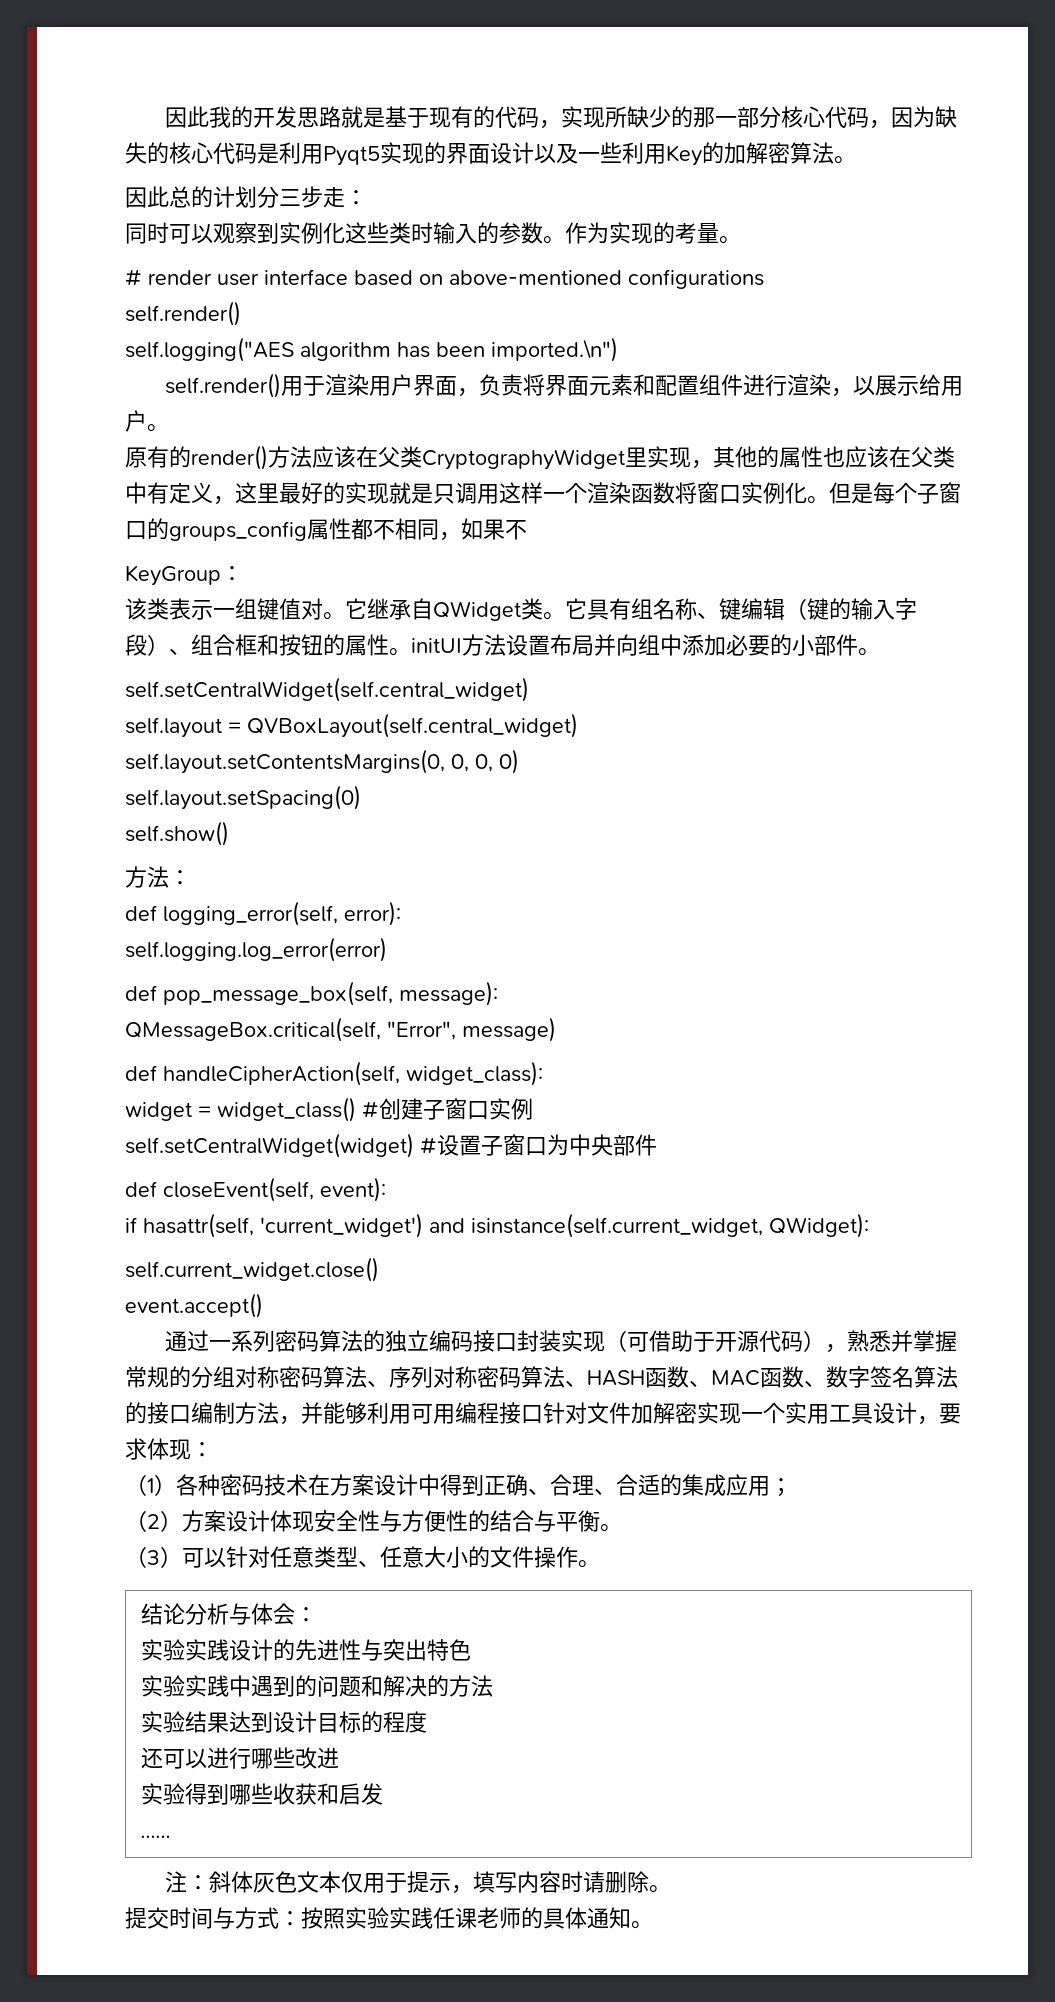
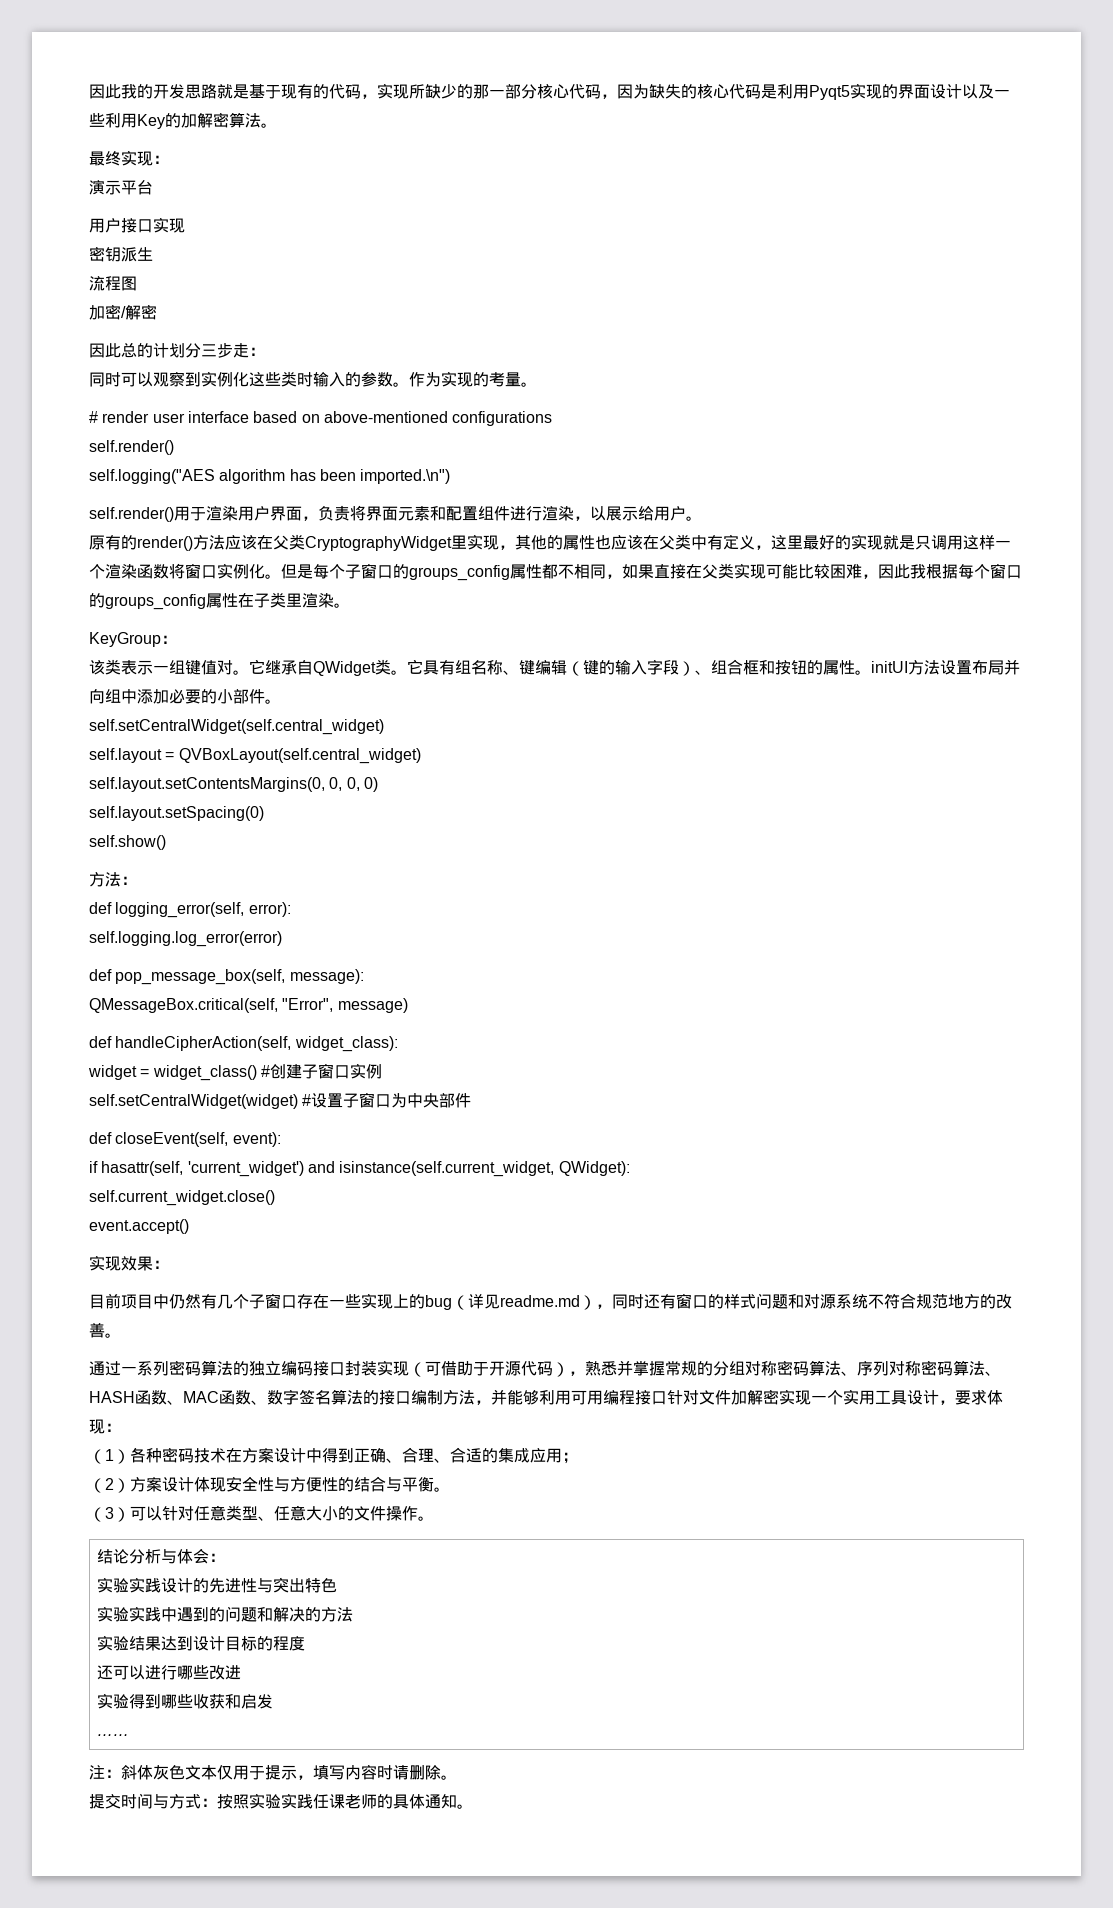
+ 最终实现：
+ 演示平台
+ 用户接口实现
+ 密钥派生
+ 流程图
+ 加密/解密
- 但是每个子窗口的groups_config属性都不相同，如果不
+ 但是每个子窗口的groups_config属性都不相同，如果直接在父类实现可能比较困难，因此我根据每个窗口的groups_config属性在子类里渲染。
+ 实现效果：
+ 目前项目中仍然有几个子窗口存在一些实现上的bug（详见readme.md），同时还有窗口的样式问题和对源系统不符合规范地方的改善。

